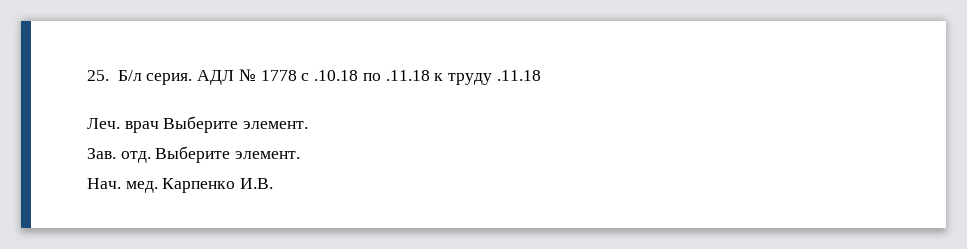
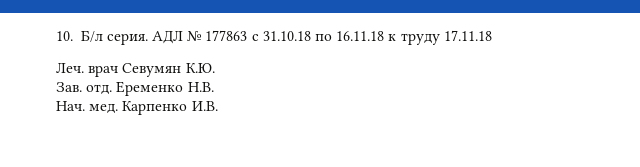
- 25. Б/л серия.
+ 10. Б/л серия.
- АДЛ № 1778 с .10.18 по .11.18 к труду .11.18
+ АДЛ № 177863 с 31.10.18 по 16.11.18 к труду 17.11.18
- Леч. врач Выберите элемент.
+ Леч. врач Севумян К.Ю.
- Зав. отд. Выберите элемент.
+ Зав. отд. Еременко Н.В.

